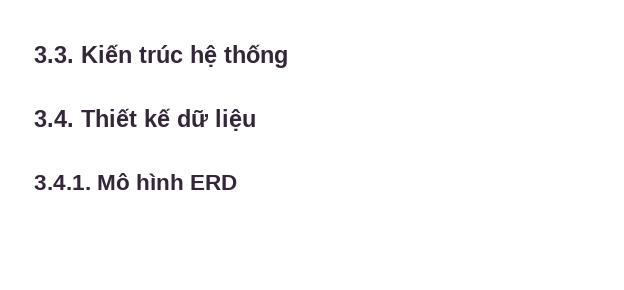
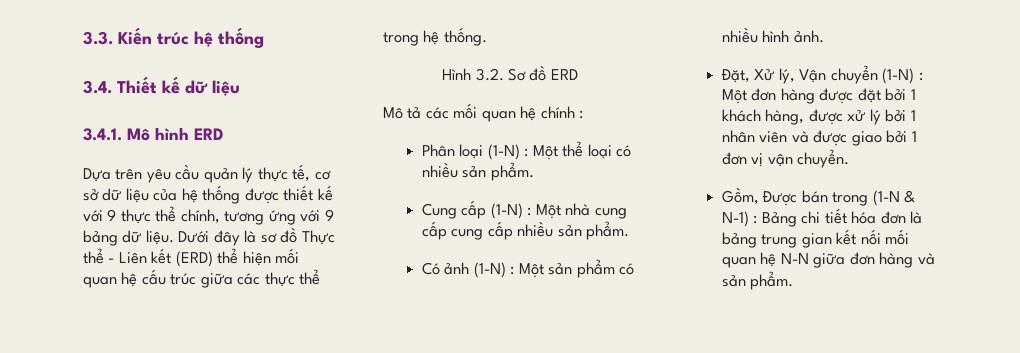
+ Dựa trên yêu cầu quản lý thực tế, cơ sở dữ liệu của hệ thống được thiết kế với 9 thực thể chính, tương ứng với 9 bảng dữ liệu. Dưới đây là sơ đồ Thực thể - Liên kết (ERD) thể hiện mối quan hệ cấu trúc giữa các thực thể trong hệ thống.
+ Hình 3.2. Sơ đồ ERD
+ Mô tả các mối quan hệ chính :
+ Phân loại (1-N) : Một thể loại có nhiều sản phẩm.
+ Cung cấp (1-N) : Một nhà cung cấp cung cấp nhiều sản phẩm.
+ Có ảnh (1-N) : Một sản phẩm có nhiều hình ảnh.
+ Đặt, Xử lý, Vận chuyển (1-N) : Một đơn hàng được đặt bởi 1 khách hàng, được xử lý bởi 1 nhân viên và được giao bởi 1 đơn vị vận chuyển.
+ Gồm, Được bán trong (1-N & N-1) : Bảng chi tiết hóa đơn là bảng trung gian kết nối mối quan hệ N-N giữa đơn hàng và sản phẩm.

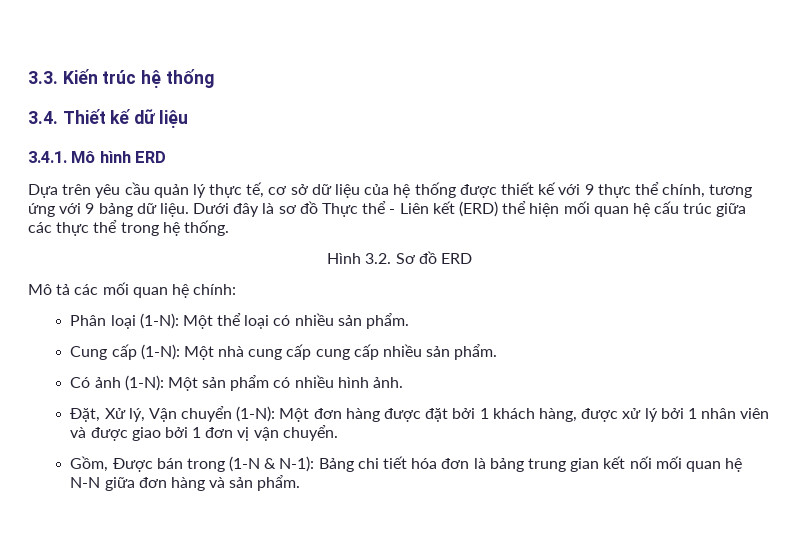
- Mô tả các mối quan hệ chính :
+ Mô tả các mối quan hệ chính:
- Phân loại (1-N) : Một thể loại có nhiều sản phẩm.
+ Phân loại (1-N): Một thể loại có nhiều sản phẩm.
- Cung cấp (1-N) : Một nhà cung cấp cung cấp nhiều sản phẩm.
+ Cung cấp (1-N): Một nhà cung cấp cung cấp nhiều sản phẩm.
- Có ảnh (1-N) : Một sản phẩm có nhiều hình ảnh.
+ Có ảnh (1-N): Một sản phẩm có nhiều hình ảnh.
- Đặt, Xử lý, Vận chuyển (1-N) : Một đơn hàng được đặt bởi 1 khách hàng, được xử lý bởi 1 nhân viên và được giao bởi 1 đơn vị vận chuyển.
+ Đặt, Xử lý, Vận chuyển (1-N): Một đơn hàng được đặt bởi 1 khách hàng, được xử lý bởi 1 nhân viên và được giao bởi 1 đơn vị vận chuyển.
- Gồm, Được bán trong (1-N & N-1) : Bảng chi tiết hóa đơn là bảng trung gian kết nối mối quan hệ N-N giữa đơn hàng và sản phẩm.
+ Gồm, Được bán trong (1-N & N-1): Bảng chi tiết hóa đơn là bảng trung gian kết nối mối quan hệ N-N giữa đơn hàng và sản phẩm.

